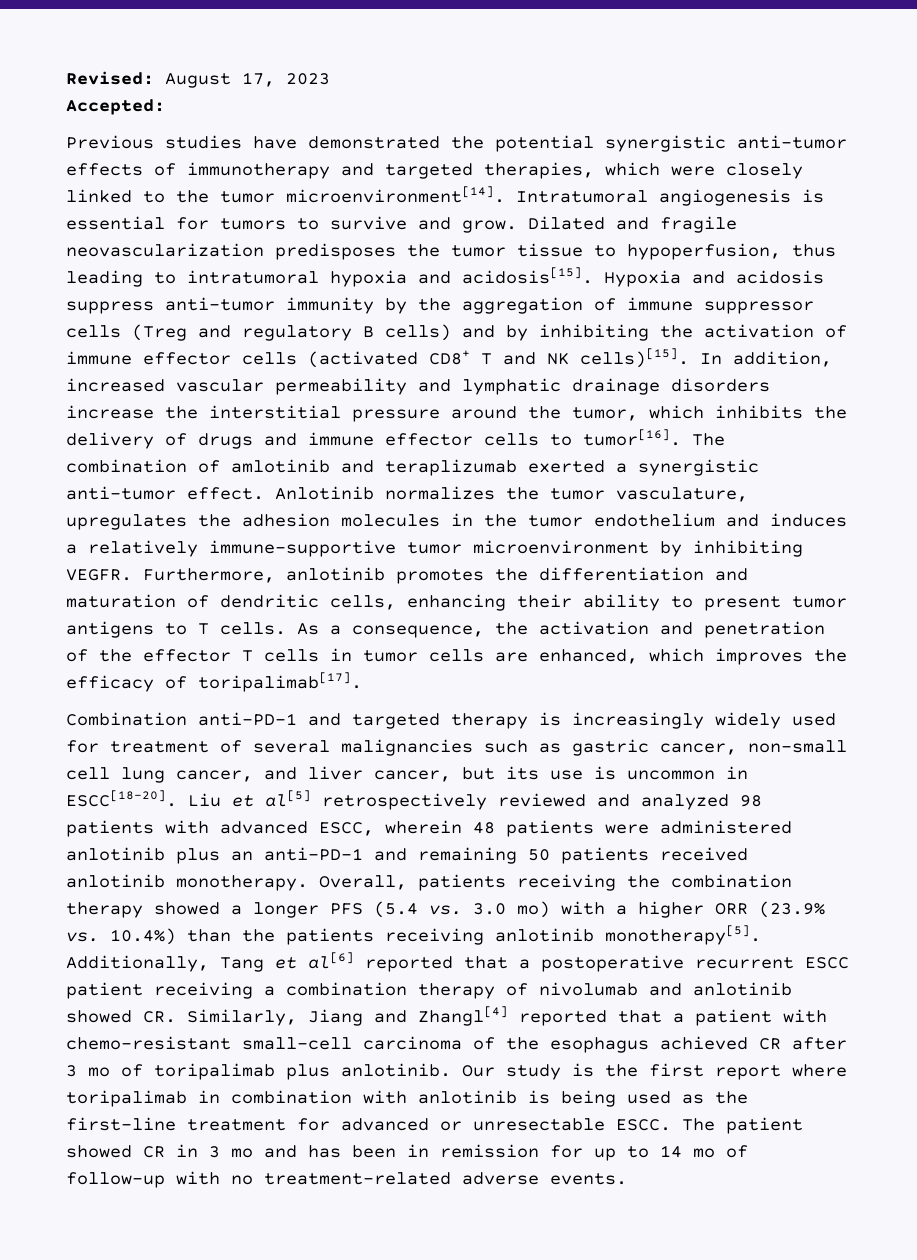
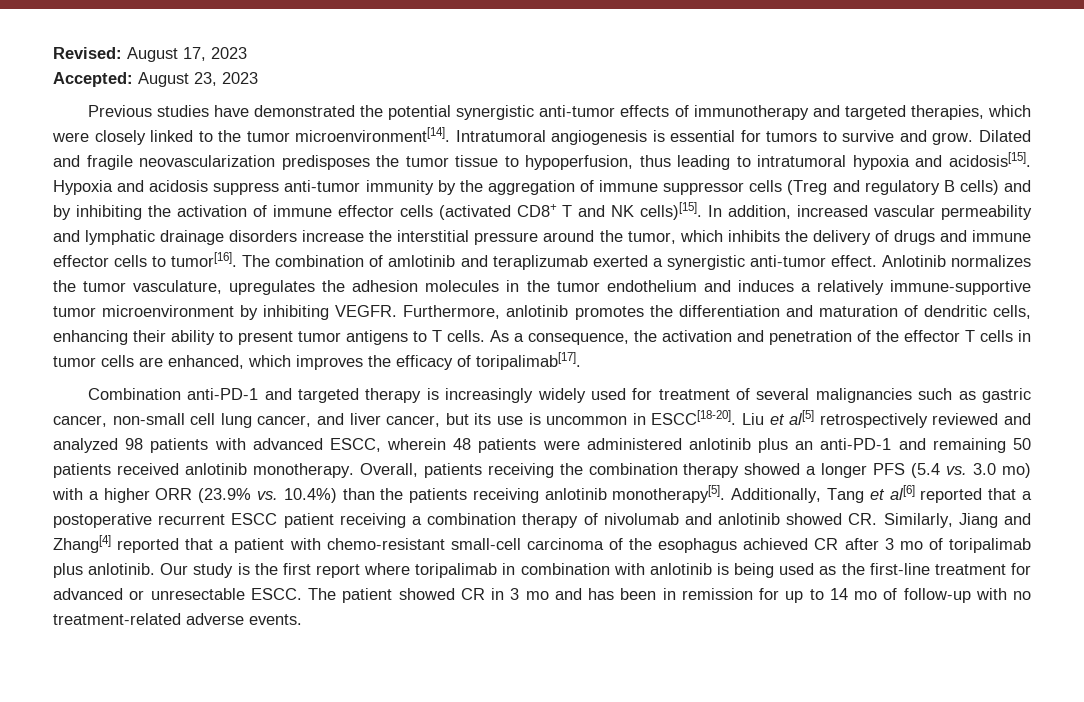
- Accepted:
+ Accepted: August 23, 2023
- Additionally, Tang et al[6] reported that a postoperative recurrent ESCC patient receiving a combination therapy of nivolumab and anlotinib showed CR. Similarly, Jiang and Zhangl[4] reported that a patient with chemo-resistant small-cell carcinoma of the esophagus achieved CR after 3 mo of toripalimab plus anlotinib.
+ Additionally, Tang et al[6] reported that a postoperative recurrent ESCC patient receiving a combination therapy of nivolumab and anlotinib showed CR. Similarly, Jiang and Zhang[4] reported that a patient with chemo-resistant small-cell carcinoma of the esophagus achieved CR after 3 mo of toripalimab plus anlotinib.

